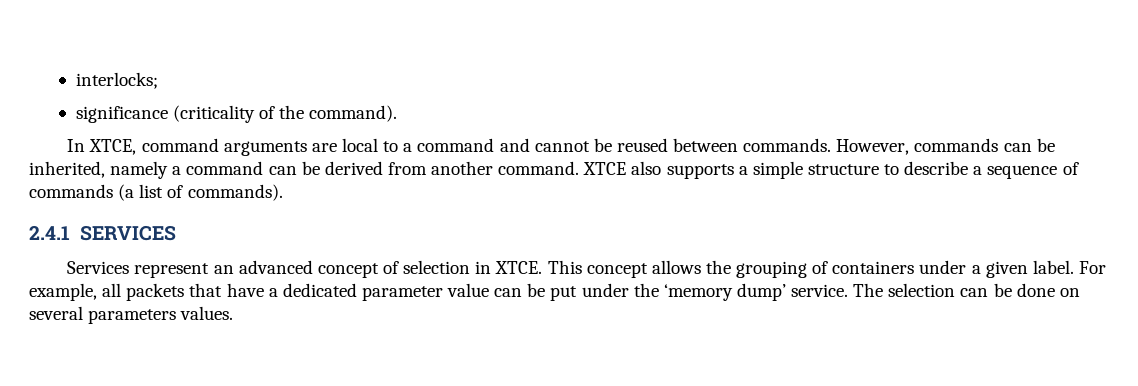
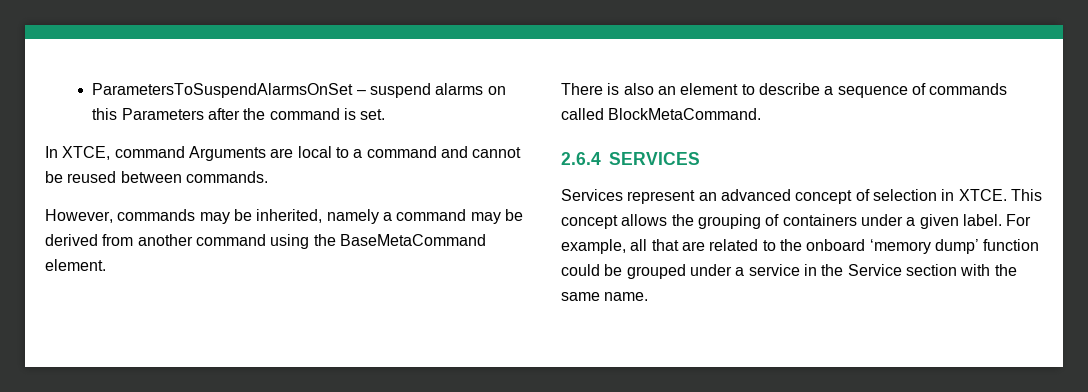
- interlocks;
- significance (criticality of the command).
+ ParametersToSuspendAlarmsOnSet – suspend alarms on this Parameters after the command is set.
- In XTCE, command arguments are local to a command and cannot be reused between commands. However, commands can be inherited, namely a command can be derived from another command. XTCE also supports a simple structure to describe a sequence of commands (a list of commands).
- 2.4.1 SERVICES
+ In XTCE, command Arguments are local to a command and cannot be reused between commands.
+ However, commands may be inherited, namely a command may be derived from another command using the BaseMetaCommand element.
+ There is also an element to describe a sequence of commands called BlockMetaCommand.
+ 2.6.4 SERVICES
- For example, all packets that have a dedicated parameter value can be put under the ‘memory dump’ service. The selection can be done on several parameters values.
+ For example, all that are related to the onboard ‘memory dump’ function could be grouped under a service in the Service section with the same name.

